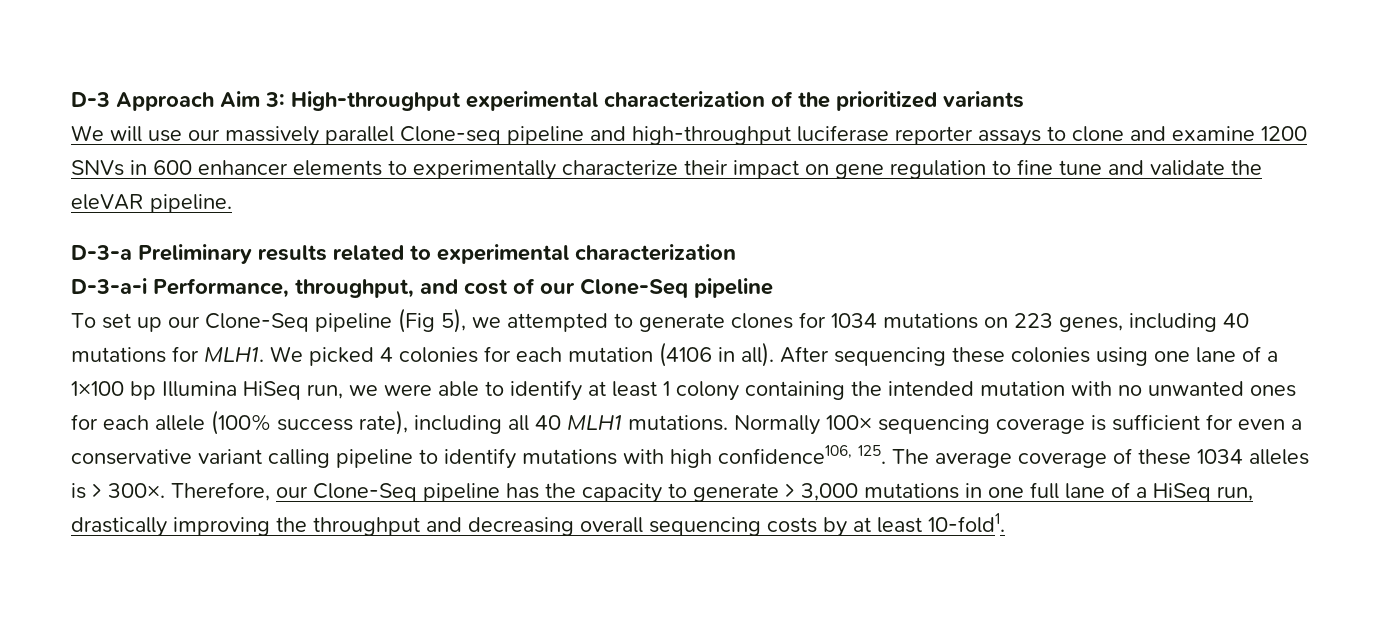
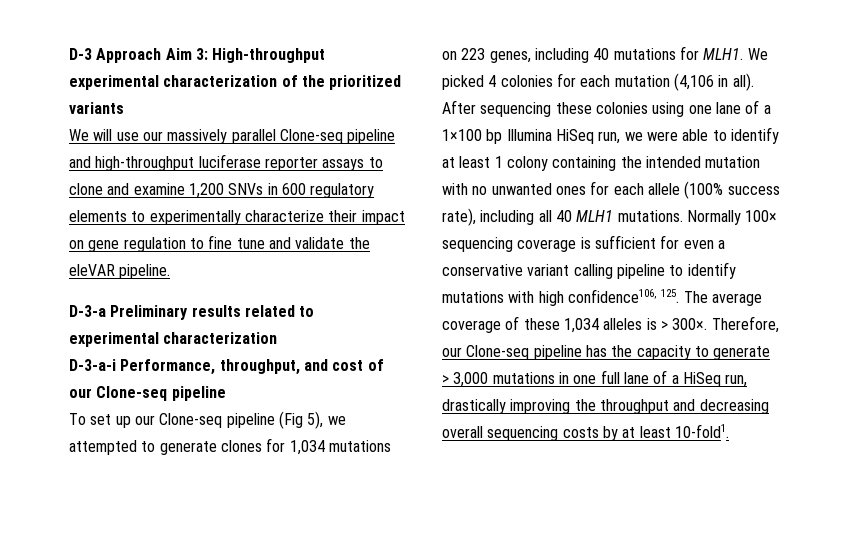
- We will use our massively parallel Clone-seq pipeline and high-throughput luciferase reporter assays to clone and examine 1200 SNVs in 600 enhancer elements to experimentally characterize their impact on gene regulation to fine tune and validate the eleVAR pipeline.
+ We will use our massively parallel Clone-seq pipeline and high-throughput luciferase reporter assays to clone and examine 1,200 SNVs in 600 regulatory elements to experimentally characterize their impact on gene regulation to fine tune and validate the eleVAR pipeline.
- D-3-a-i Performance, throughput, and cost of our Clone-Seq pipeline
+ D-3-a-i Performance, throughput, and cost of our Clone-seq pipeline
- To set up our Clone-Seq pipeline (Fig 5), we attempted to generate clones for 1034 mutations on 223 genes, including 40 mutations for MLH1.
+ To set up our Clone-seq pipeline (Fig 5), we attempted to generate clones for 1,034 mutations on 223 genes, including 40 mutations for MLH1.
- We picked 4 colonies for each mutation (4106 in all).
+ We picked 4 colonies for each mutation (4,106 in all).
- Normally 100× sequencing coverage is sufficient for even a conservative variant calling pipeline to identify mutations with high confidence106, 125. The average coverage of these 1034 alleles is > 300×.
+ Normally 100× sequencing coverage is sufficient for even a conservative variant calling pipeline to identify mutations with high confidence106, 125. The average coverage of these 1,034 alleles is > 300×.
- Therefore, our Clone-Seq pipeline has the capacity to generate > 3,000 mutations in one full lane of a HiSeq run, drastically improving the throughput and decreasing overall sequencing costs by at least 10-fold1.
+ Therefore, our Clone-seq pipeline has the capacity to generate > 3,000 mutations in one full lane of a HiSeq run, drastically improving the throughput and decreasing overall sequencing costs by at least 10-fold1.

